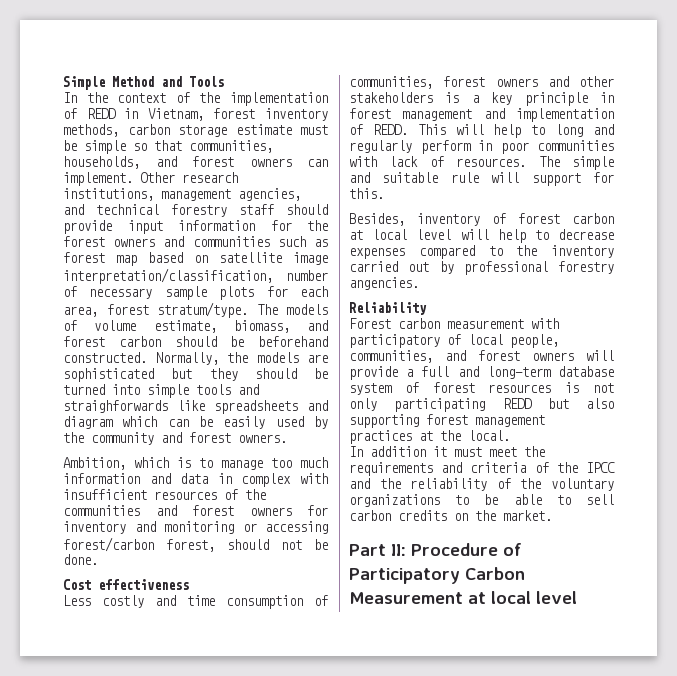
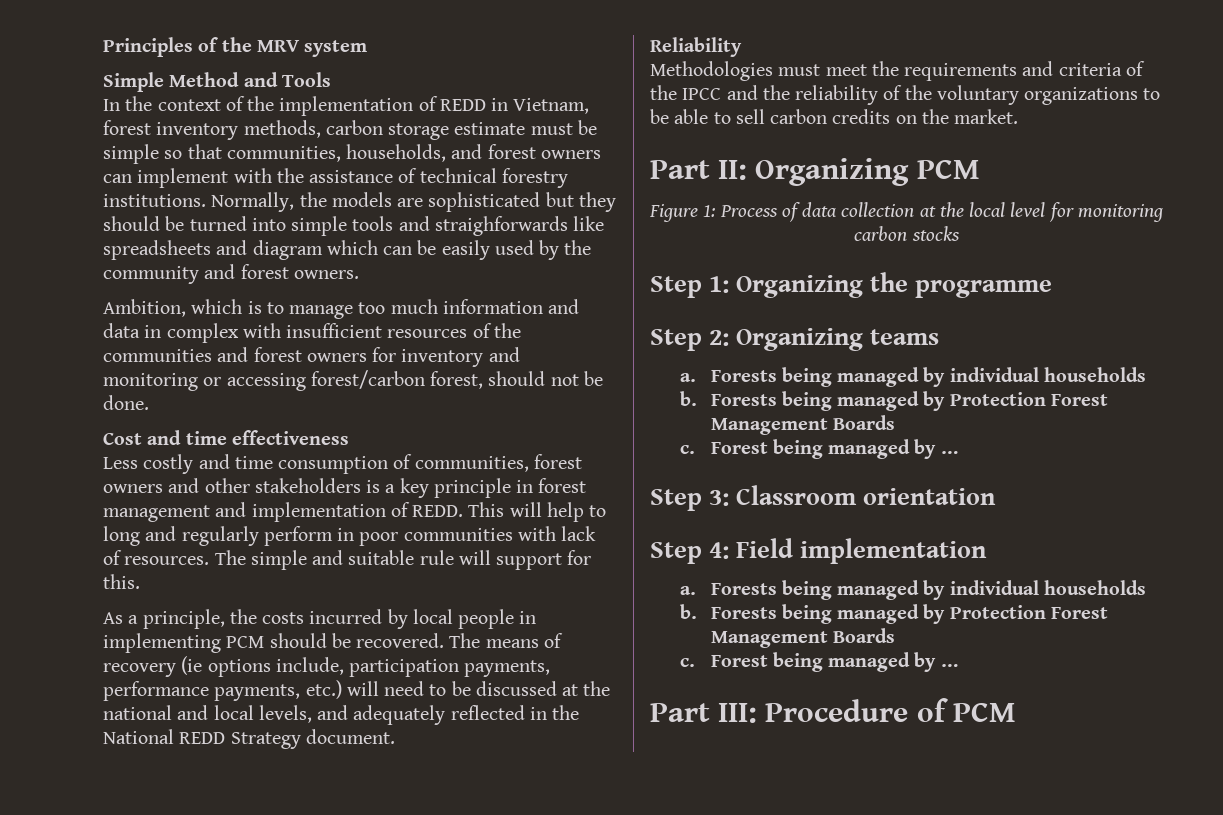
+ Principles of the MRV system
- In the context of the implementation of REDD in Vietnam, forest inventory methods, carbon storage estimate must be simple so that communities, households, and forest owners can implement. Other research institutions, management agencies, and technical forestry staff should provide input information for the forest owners and communities such as forest map based on satellite image interpretation/classification, number of necessary sample plots for each area, forest stratum/type. The models of volume estimate, biomass, and forest carbon should be beforehand constructed.
+ In the context of the implementation of REDD in Vietnam, forest inventory methods, carbon storage estimate must be simple so that communities, households, and forest owners can implement with the assistance of technical forestry institutions.
- Cost effectiveness
+ Cost and time effectiveness
- Besides, inventory of forest carbon at local level will help to decrease expenses compared to the inventory carried out by professional forestry angencies.
+ As a principle, the costs incurred by local people in implementing PCM should be recovered. The means of recovery (ie options include, participation payments, performance payments, etc.) will need to be discussed at the national and local levels, and adequately reflected in the National REDD Strategy document.
  Reliability
- Forest carbon measurement with participatory of local people, communities, and forest owners will provide a full and long-term database system of forest resources is not only participating REDD but also supporting forest management practices at the local.
- In addition it must meet the requirements and criteria of the IPCC and the reliability of the voluntary organizations to be able to sell carbon credits on the market.
+ Methodologies must meet the requirements and criteria of the IPCC and the reliability of the voluntary organizations to be able to sell carbon credits on the market.
- Part II: Procedure of Participatory Carbon Measurement at local level
+ Part II: Organizing PCM
+ Figure 1: Process of data collection at the local level for monitoring carbon stocks
+ Step 1: Organizing the programme
+ Step 2: Organizing teams
+ a. Forests being managed by individual households
+ b. Forests being managed by Protection Forest Management Boards
+ c. Forest being managed by …
+ Step 3: Classroom orientation
+ Step 4: Field implementation
+ a. Forests being managed by individual households
+ b. Forests being managed by Protection Forest Management Boards
+ c. Forest being managed by …
+ Part III: Procedure of PCM

